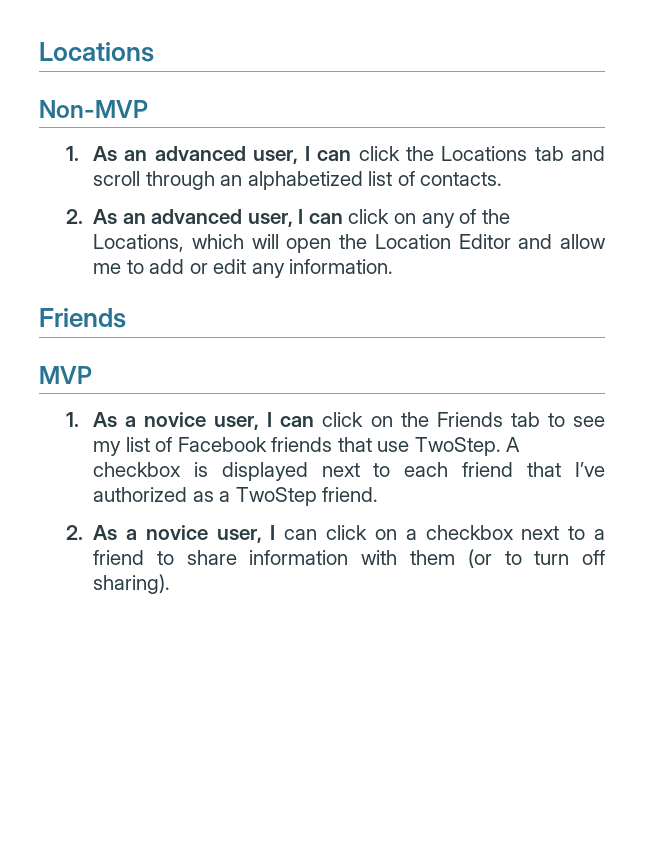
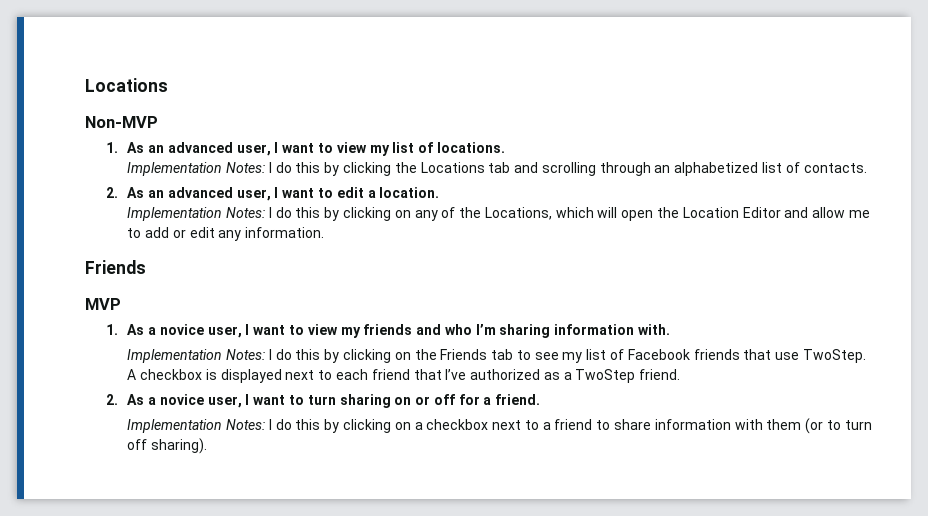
- 1. As an advanced user, I can click the Locations tab and scroll through an alphabetized list of contacts.
+ 1. As an advanced user, I want to view my list of locations.
+ Implementation Notes: I do this by clicking the Locations tab and scrolling through an alphabetized list of contacts.
- 2. As an advanced user, I can click on any of the Locations, which will open the Location Editor and allow me to add or edit any information.
+ 2. As an advanced user, I want to edit a location.
+ Implementation Notes: I do this by clicking on any of the Locations, which will open the Location Editor and allow me to add or edit any information.
- 1. As a novice user, I can click on the Friends tab to see my list of Facebook friends that use TwoStep.
+ 1. As a novice user, I want to view my friends and who I’m sharing information with.
+ Implementation Notes: I do this by clicking on the Friends tab to see my list of Facebook friends that use TwoStep.
- 2. As a novice user, I can click on a checkbox next to a friend to share information with them (or to turn off sharing).
+ 2. As a novice user, I want to turn sharing on or off for a friend.
+ Implementation Notes: I do this by clicking on a checkbox next to a friend to share information with them (or to turn off sharing).

